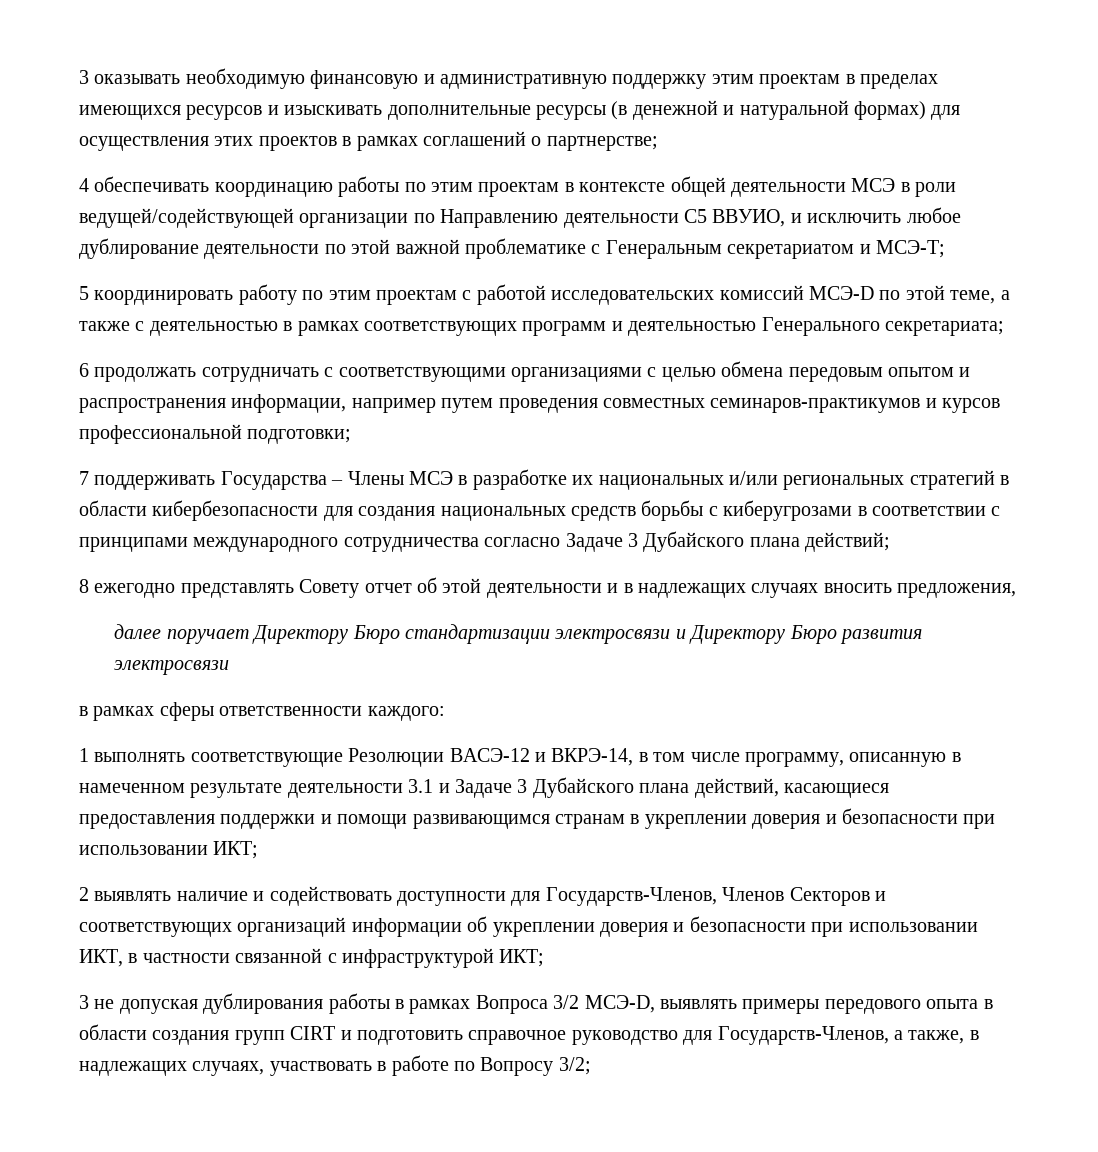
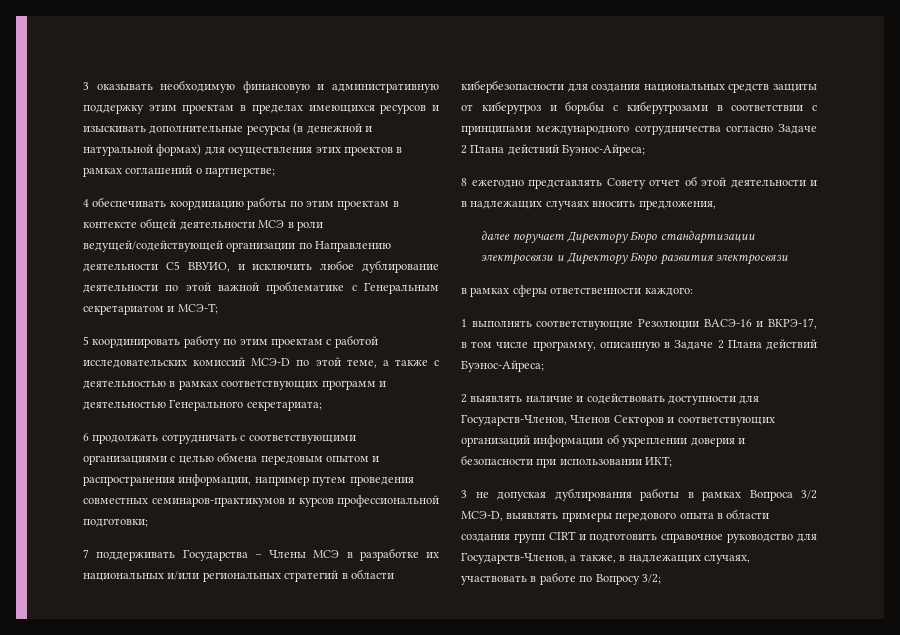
- 7 поддерживать Государства – Члены МСЭ в разработке их национальных и/или региональных стратегий в области кибербезопасности для создания национальных средств борьбы с киберугрозами в соответствии с принципами международного сотрудничества согласно Задаче 3 Дубайского плана действий;
+ 7 поддерживать Государства – Члены МСЭ в разработке их национальных и/или региональных стратегий в области кибербезопасности для создания национальных средств защиты от киберугроз и борьбы с киберугрозами в соответствии с принципами международного сотрудничества согласно Задаче 2 Плана действий Буэнос-Айреса;
- 1 выполнять соответствующие Резолюции ВАСЭ-12 и ВКРЭ-14, в том числе программу, описанную в намеченном результате деятельности 3.1 и Задаче 3 Дубайского плана действий, касающиеся предоставления поддержки и помощи развивающимся странам в укреплении доверия и безопасности при использовании ИКТ;
+ 1 выполнять соответствующие Резолюции ВАСЭ-16 и ВКРЭ-17, в том числе программу, описанную в Задаче 2 Плана действий Буэнос-Айреса;
- 2 выявлять наличие и содействовать доступности для Государств-Членов, Членов Секторов и соответствующих организаций информации об укреплении доверия и безопасности при использовании ИКТ, в частности связанной с инфраструктурой ИКТ;
+ 2 выявлять наличие и содействовать доступности для Государств-Членов, Членов Секторов и соответствующих организаций информации об укреплении доверия и безопасности при использовании ИКТ;

